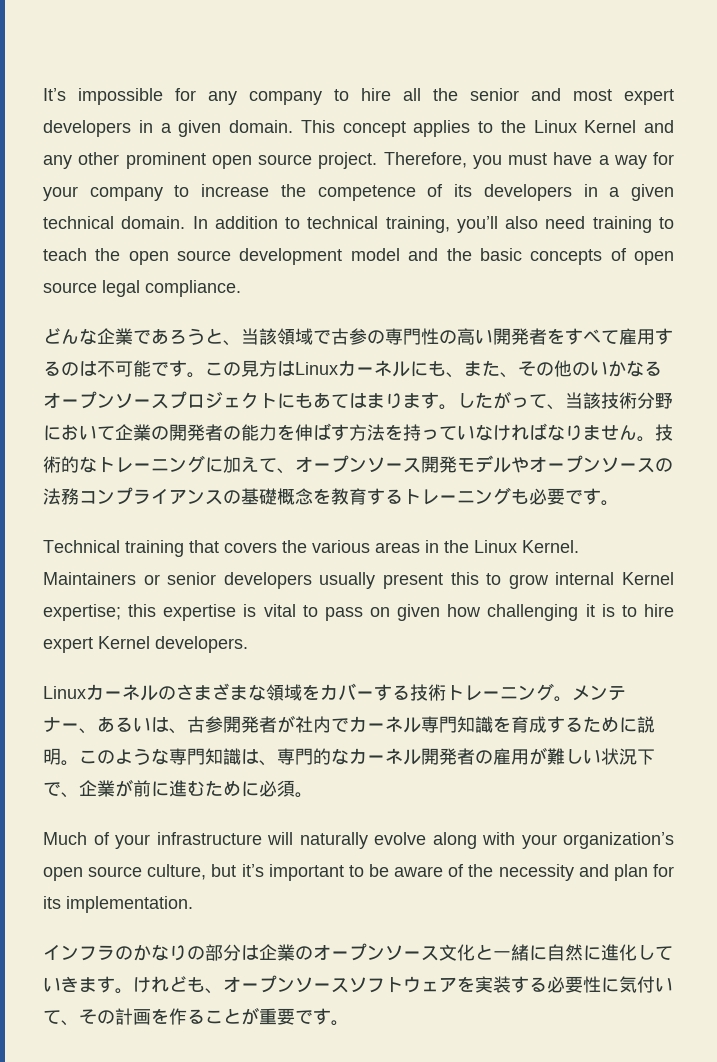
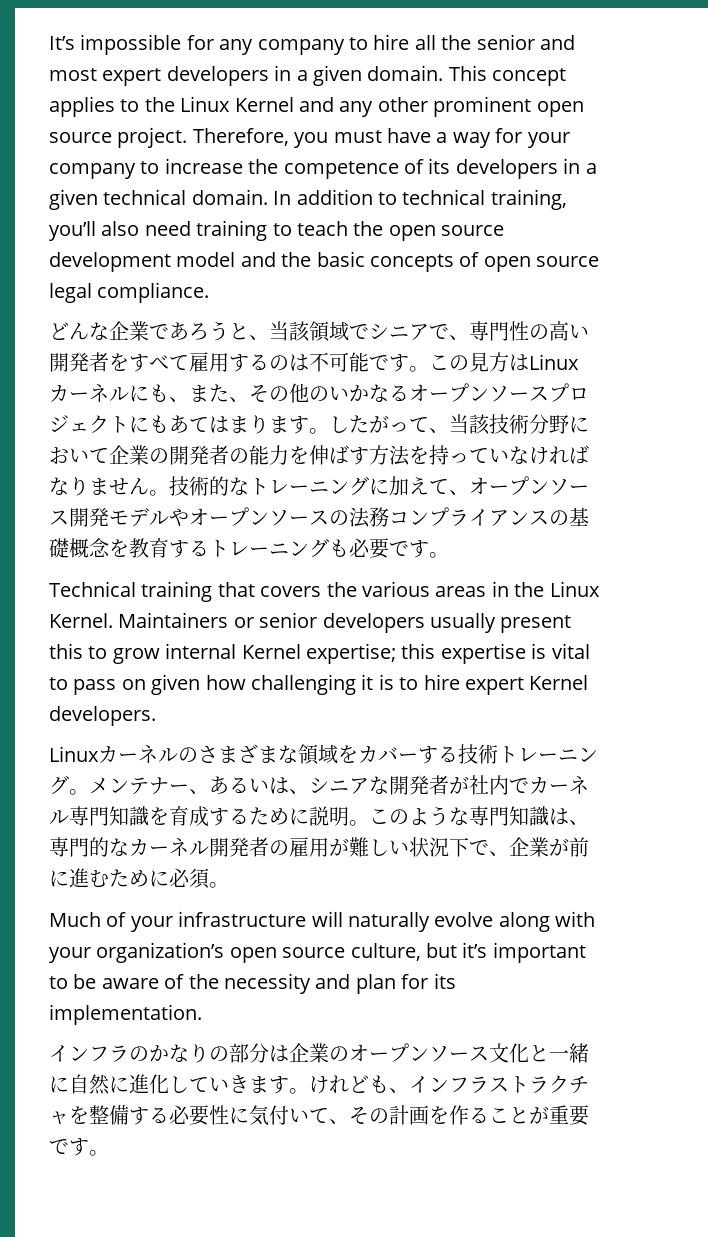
- どんな企業であろうと、当該領域で古参の専門性の高い開発者をすべて雇用するのは不可能です。
+ どんな企業であろうと、当該領域でシニアで、専門性の高い開発者をすべて雇用するのは不可能です。
- メンテナー、あるいは、古参開発者が社内でカーネル専門知識を育成するために説明。
+ メンテナー、あるいは、シニアな開発者が社内でカーネル専門知識を育成するために説明。
- けれども、オープンソースソフトウェアを実装する必要性に気付いて、その計画を作ることが重要です。
+ けれども、インフラストラクチャを整備する必要性に気付いて、その計画を作ることが重要です。

